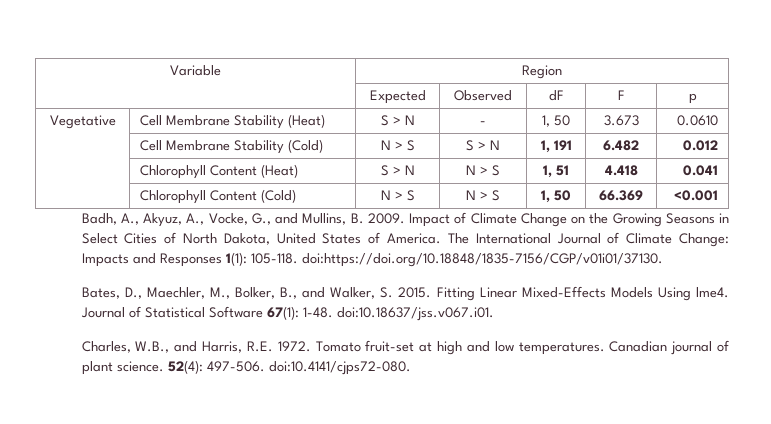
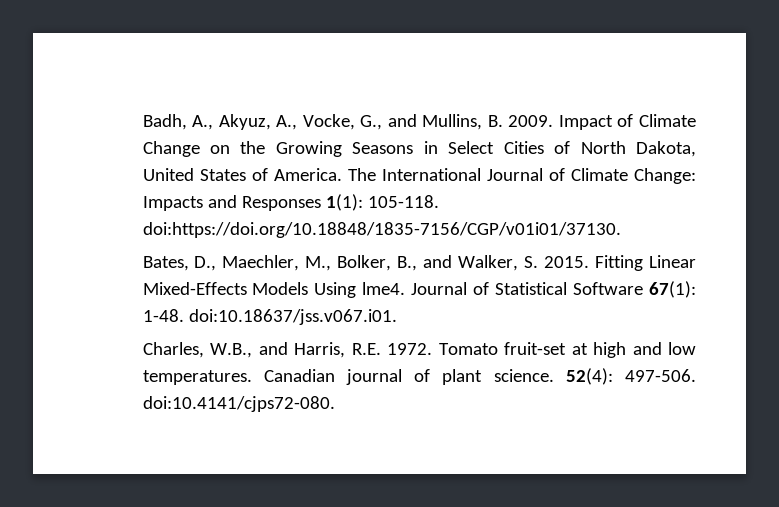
- Variable | Region
- | Expected | Observed | dF | F | p
- Vegetative | Cell Membrane Stability (Heat) | S > N | - | 1, 50 | 3.673 | 0.0610
- | Cell Membrane Stability (Cold) | N > S | S > N | 1, 191 | 6.482 | 0.012
- | Chlorophyll Content (Heat) | S > N | N > S | 1, 51 | 4.418 | 0.041
- | Chlorophyll Content (Cold) | N > S | N > S | 1, 50 | 66.369 | <0.001

